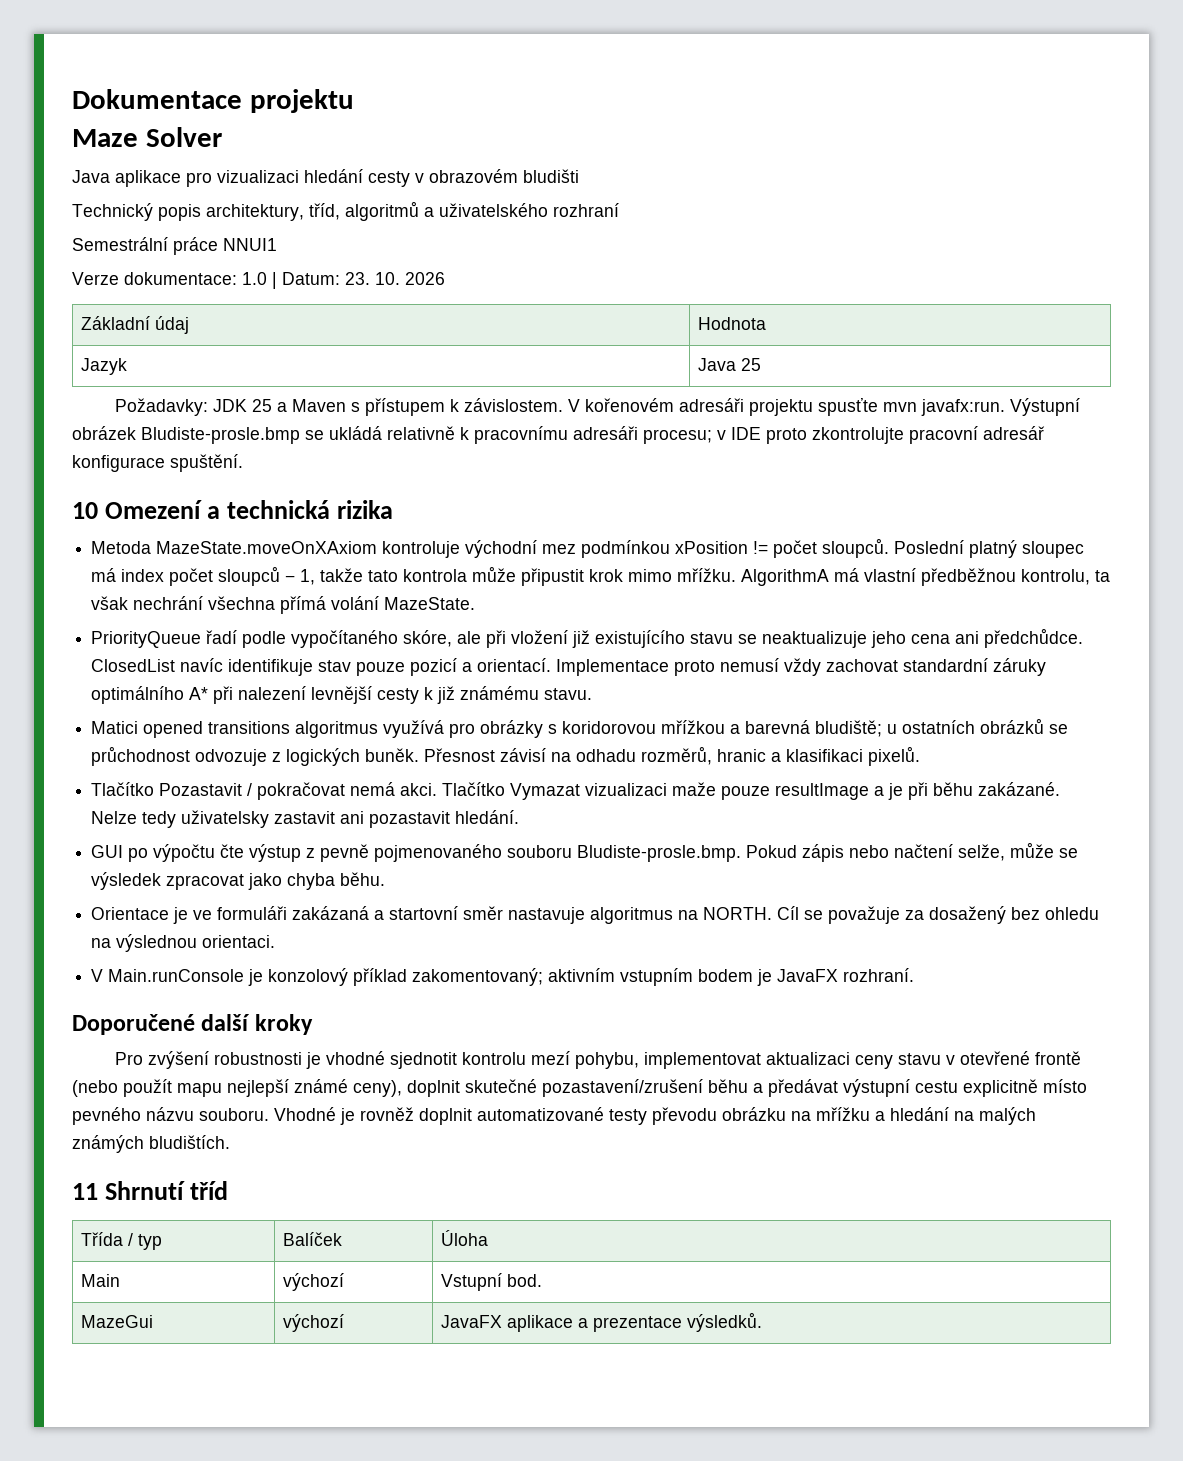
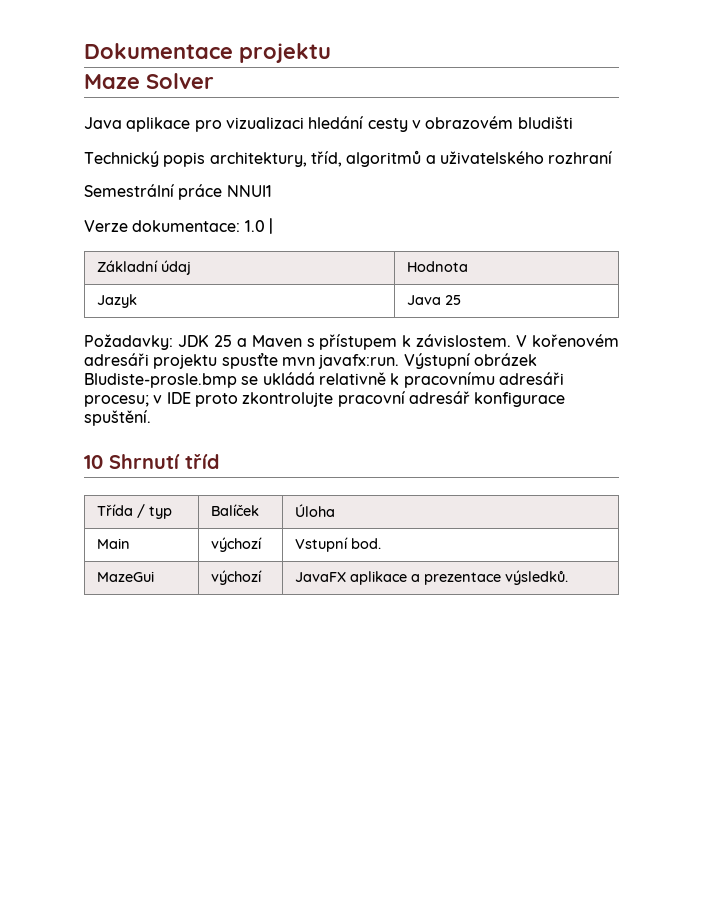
- Verze dokumentace: 1.0 | Datum: 23. 10. 2026
+ Verze dokumentace: 1.0 |
- 10 Omezení a technická rizika
- Metoda MazeState.moveOnXAxiom kontroluje východní mez podmínkou xPosition != počet sloupců. Poslední platný sloupec má index počet sloupců − 1, takže tato kontrola může připustit krok mimo mřížku. AlgorithmA má vlastní předběžnou kontrolu, ta však nechrání všechna přímá volání MazeState.
- PriorityQueue řadí podle vypočítaného skóre, ale při vložení již existujícího stavu se neaktualizuje jeho cena ani předchůdce. ClosedList navíc identifikuje stav pouze pozicí a orientací. Implementace proto nemusí vždy zachovat standardní záruky optimálního A* při nalezení levnější cesty k již známému stavu.
- Matici opened transitions algoritmus využívá pro obrázky s koridorovou mřížkou a barevná bludiště; u ostatních obrázků se průchodnost odvozuje z logických buněk. Přesnost závisí na odhadu rozměrů, hranic a klasifikaci pixelů.
- Tlačítko Pozastavit / pokračovat nemá akci. Tlačítko Vymazat vizualizaci maže pouze resultImage a je při běhu zakázané. Nelze tedy uživatelsky zastavit ani pozastavit hledání.
- GUI po výpočtu čte výstup z pevně pojmenovaného souboru Bludiste-prosle.bmp. Pokud zápis nebo načtení selže, může se výsledek zpracovat jako chyba běhu.
- Orientace je ve formuláři zakázaná a startovní směr nastavuje algoritmus na NORTH. Cíl se považuje za dosažený bez ohledu na výslednou orientaci.
- V Main.runConsole je konzolový příklad zakomentovaný; aktivním vstupním bodem je JavaFX rozhraní.
- Doporučené další kroky
- Pro zvýšení robustnosti je vhodné sjednotit kontrolu mezí pohybu, implementovat aktualizaci ceny stavu v otevřené frontě (nebo použít mapu nejlepší známé ceny), doplnit skutečné pozastavení/zrušení běhu a předávat výstupní cestu explicitně místo pevného názvu souboru. Vhodné je rovněž doplnit automatizované testy převodu obrázku na mřížku a hledání na malých známých bludištích.
- 11 Shrnutí tříd
+ 10 Shrnutí tříd

